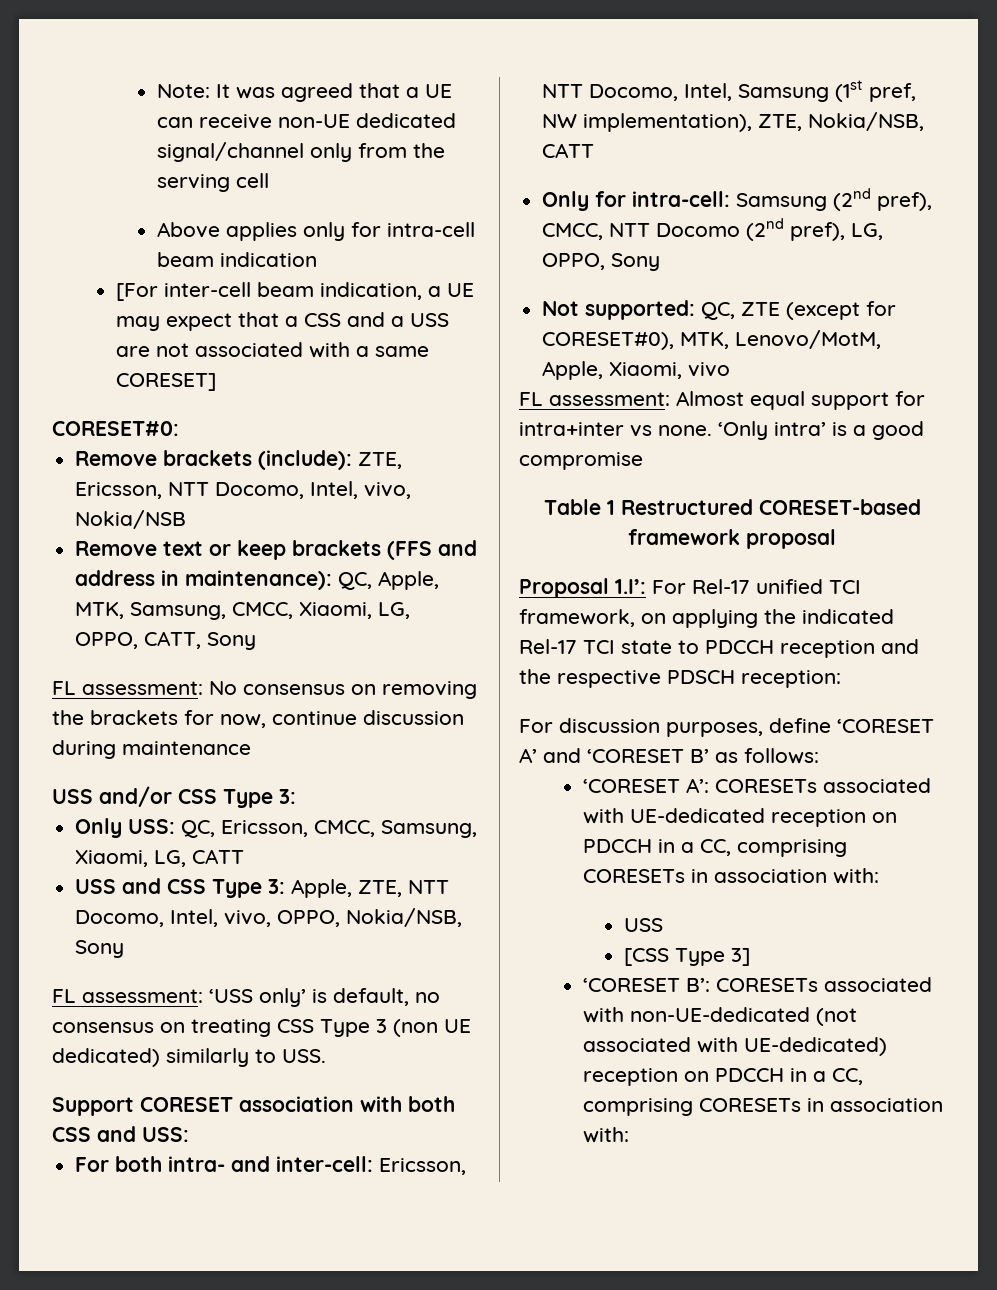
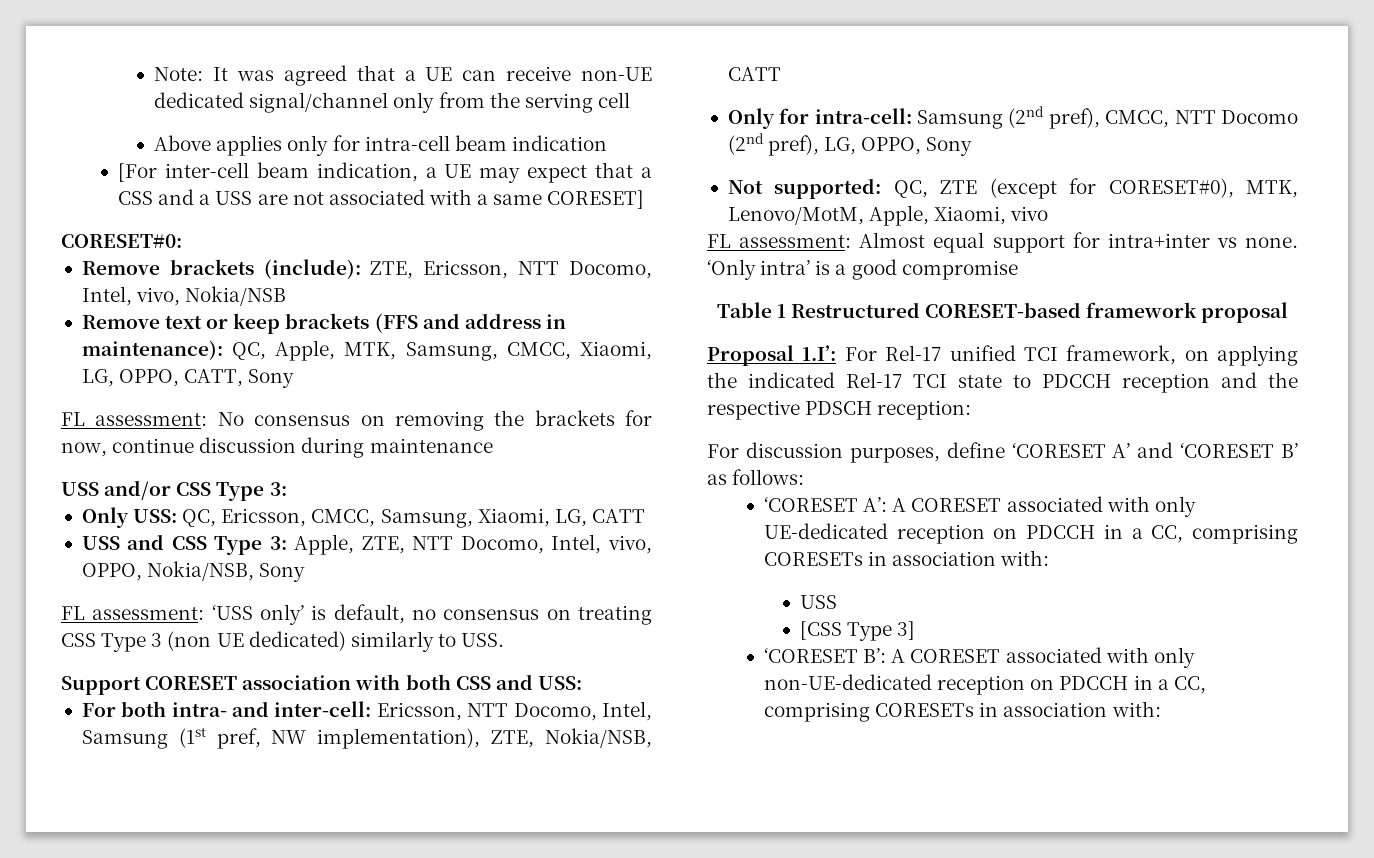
- ‘CORESET A’: CORESETs associated with UE-dedicated reception on PDCCH in a CC, comprising CORESETs in association with:
+ ‘CORESET A’: A CORESET associated with only UE-dedicated reception on PDCCH in a CC, comprising CORESETs in association with:
- ‘CORESET B’: CORESETs associated with non-UE-dedicated (not associated with UE-dedicated) reception on PDCCH in a CC, comprising CORESETs in association with:
+ ‘CORESET B’: A CORESET associated with only non-UE-dedicated reception on PDCCH in a CC, comprising CORESETs in association with:

